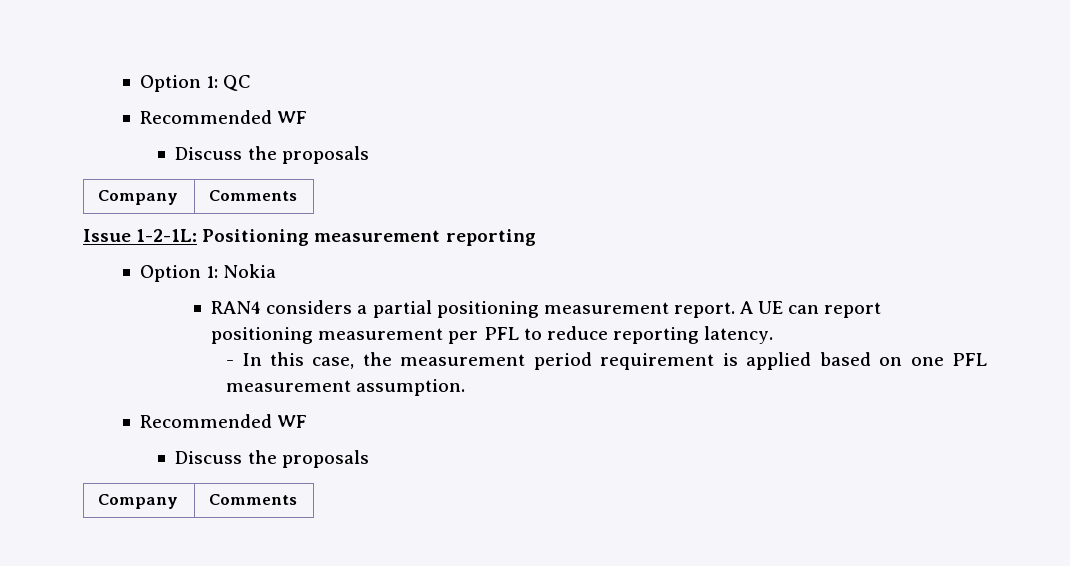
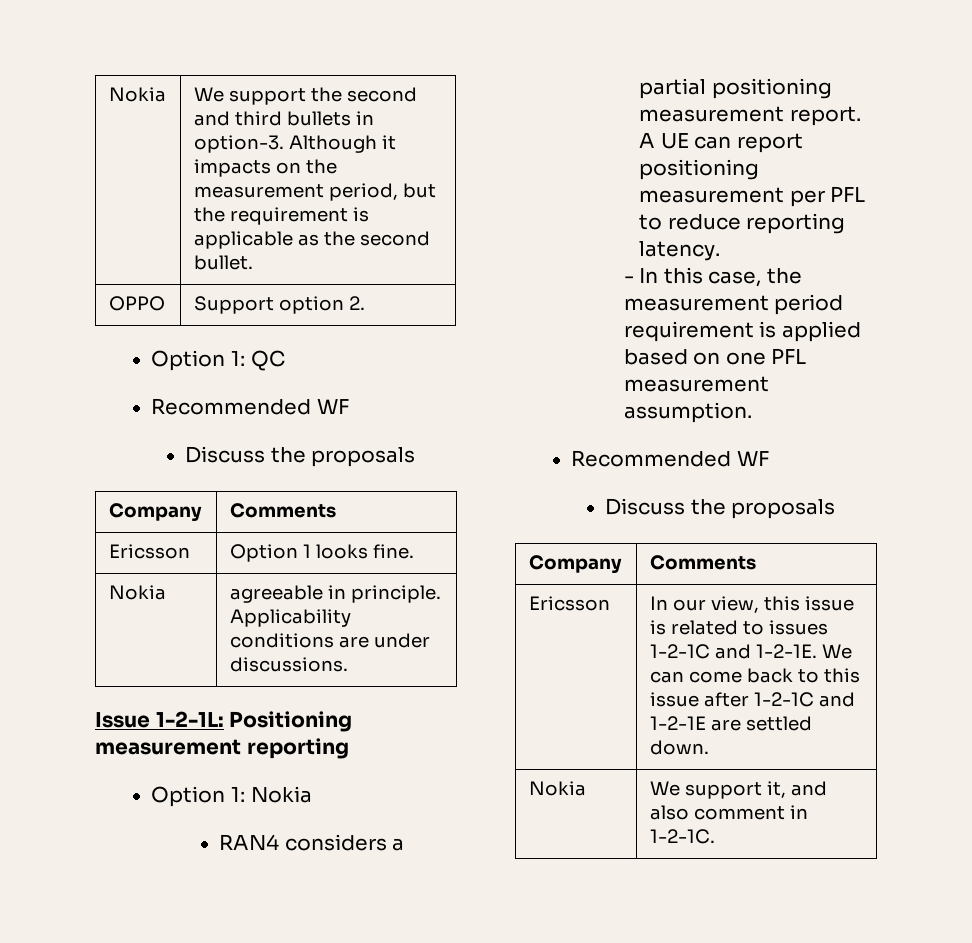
+ Nokia | We support the second and third bullets in option-3. Although it impacts on the measurement period, but the requirement is applicable as the second bullet.
+ OPPO | Support option 2.
+ Ericsson | Option 1 looks fine.
+ Nokia | agreeable in principle. Applicability conditions are under discussions.
+ Ericsson | In our view, this issue is related to issues 1-2-1C and 1-2-1E. We can come back to this issue after 1-2-1C and 1-2-1E are settled down.
+ Nokia | We support it, and also comment in 1-2-1C.

